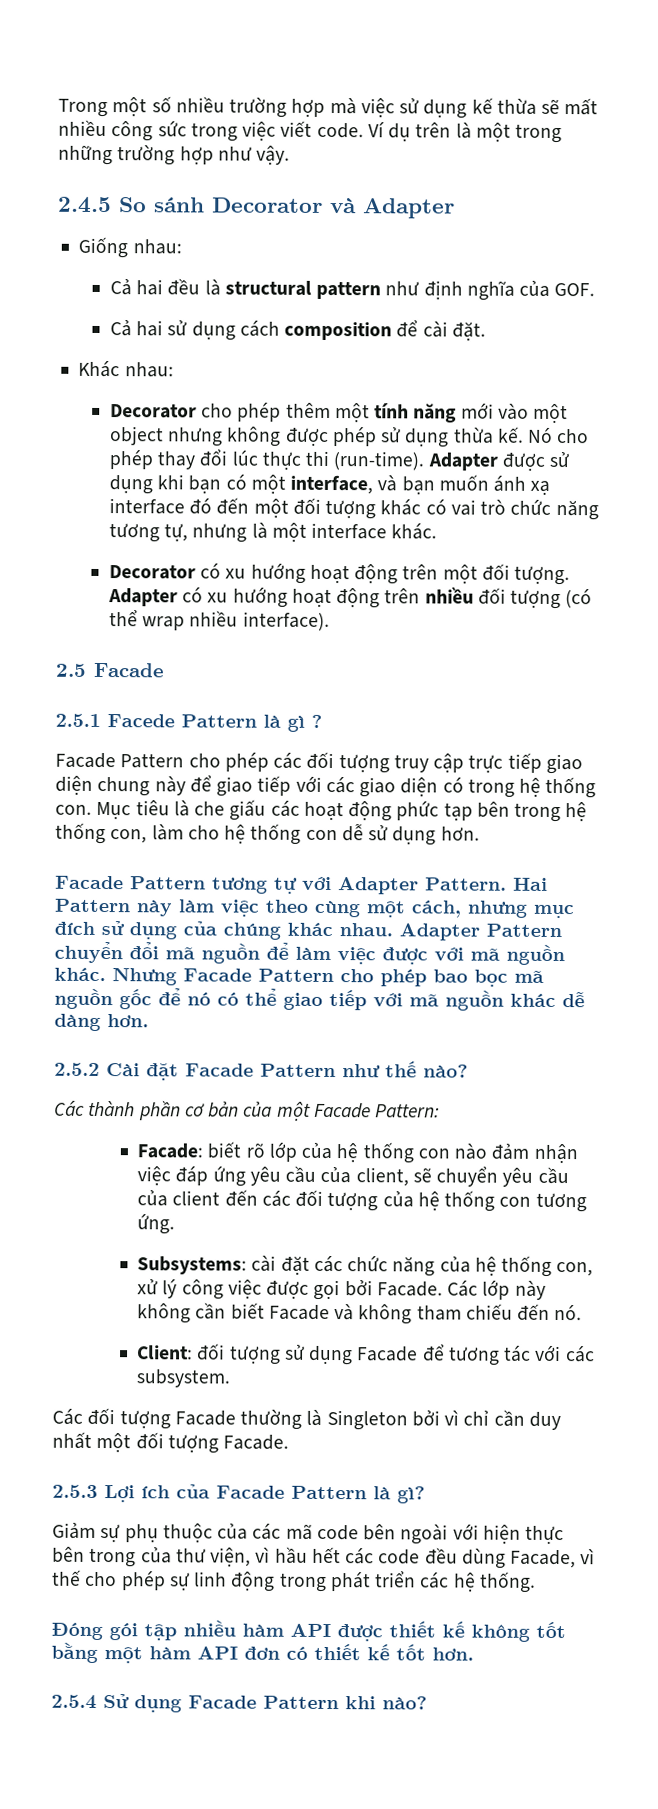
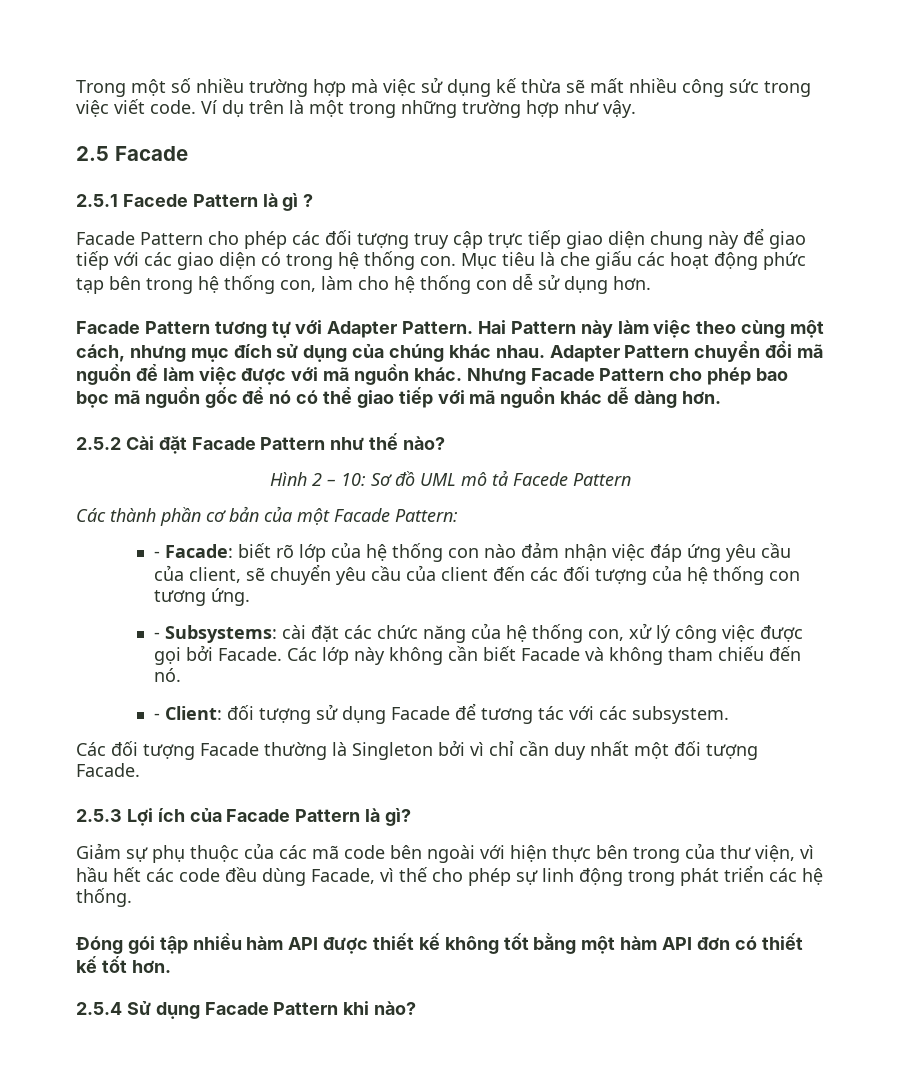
- 2.4.5 So sánh Decorator và Adapter
- Giống nhau:
- Cả hai đều là structural pattern như định nghĩa của GOF.
- Cả hai sử dụng cách composition để cài đặt.
- Khác nhau:
- Decorator cho phép thêm một tính năng mới vào một object nhưng không được phép sử dụng thừa kế. Nó cho phép thay đổi lúc thực thi (run-time). Adapter được sử dụng khi bạn có một interface, và bạn muốn ánh xạ interface đó đến một đối tượng khác có vai trò chức năng tương tự, nhưng là một interface khác.
- Decorator có xu hướng hoạt động trên một đối tượng. Adapter có xu hướng hoạt động trên nhiều đối tượng (có thể wrap nhiều interface).
+ Hình 2 – 10: Sơ đồ UML mô tả Facede Pattern
- Facade: biết rõ lớp của hệ thống con nào đảm nhận việc đáp ứng yêu cầu của client, sẽ chuyển yêu cầu của client đến các đối tượng của hệ thống con tương ứng.
+ - Facade: biết rõ lớp của hệ thống con nào đảm nhận việc đáp ứng yêu cầu của client, sẽ chuyển yêu cầu của client đến các đối tượng của hệ thống con tương ứng.
- Subsystems: cài đặt các chức năng của hệ thống con, xử lý công việc được gọi bởi Facade.
+ - Subsystems: cài đặt các chức năng của hệ thống con, xử lý công việc được gọi bởi Facade.
- Client: đối tượng sử dụng Facade để tương tác với các subsystem.
+ - Client: đối tượng sử dụng Facade để tương tác với các subsystem.

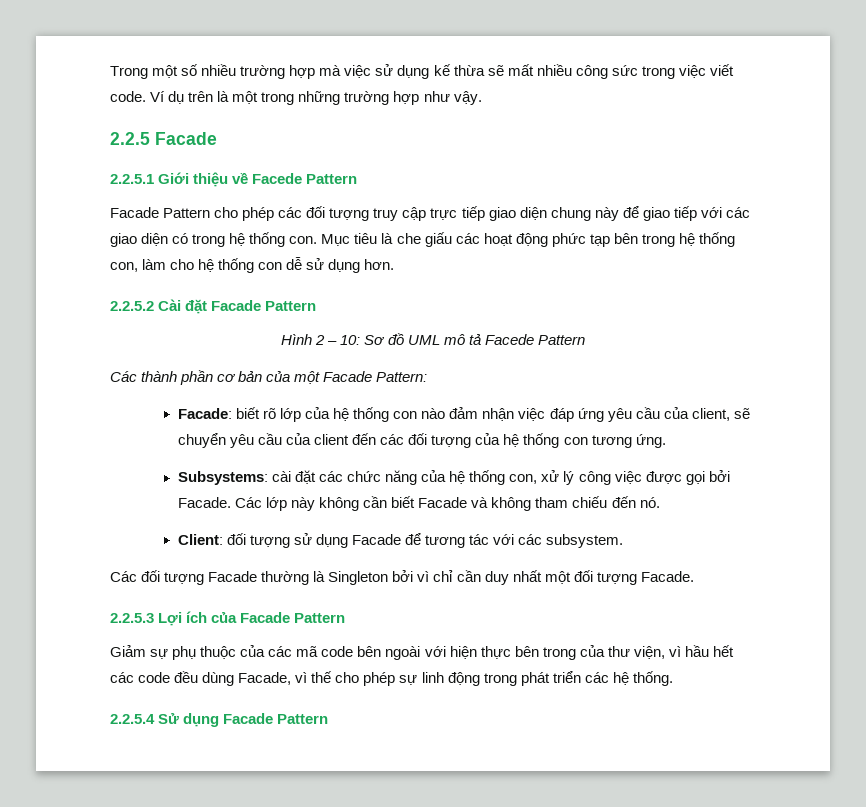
- 2.5 Facade
+ 2.2.5 Facade
- 2.5.1 Facede Pattern là gì ?
+ 2.2.5.1 Giới thiệu về Facede Pattern
- Facade Pattern tương tự với Adapter Pattern. Hai Pattern này làm việc theo cùng một cách, nhưng mục đích sử dụng của chúng khác nhau. Adapter Pattern chuyển đổi mã nguồn để làm việc được với mã nguồn khác. Nhưng Facade Pattern cho phép bao bọc mã nguồn gốc để nó có thể giao tiếp với mã nguồn khác dễ dàng hơn.
- 2.5.2 Cài đặt Facade Pattern như thế nào?
+ 2.2.5.2 Cài đặt Facade Pattern
- - Facade: biết rõ lớp của hệ thống con nào đảm nhận việc đáp ứng yêu cầu của client, sẽ chuyển yêu cầu của client đến các đối tượng của hệ thống con tương ứng.
+ Facade: biết rõ lớp của hệ thống con nào đảm nhận việc đáp ứng yêu cầu của client, sẽ chuyển yêu cầu của client đến các đối tượng của hệ thống con tương ứng.
- - Subsystems: cài đặt các chức năng của hệ thống con, xử lý công việc được gọi bởi Facade.
+ Subsystems: cài đặt các chức năng của hệ thống con, xử lý công việc được gọi bởi Facade.
- - Client: đối tượng sử dụng Facade để tương tác với các subsystem.
+ Client: đối tượng sử dụng Facade để tương tác với các subsystem.
- 2.5.3 Lợi ích của Facade Pattern là gì?
+ 2.2.5.3 Lợi ích của Facade Pattern
- Đóng gói tập nhiều hàm API được thiết kế không tốt bằng một hàm API đơn có thiết kế tốt hơn.
- 2.5.4 Sử dụng Facade Pattern khi nào?
+ 2.2.5.4 Sử dụng Facade Pattern

